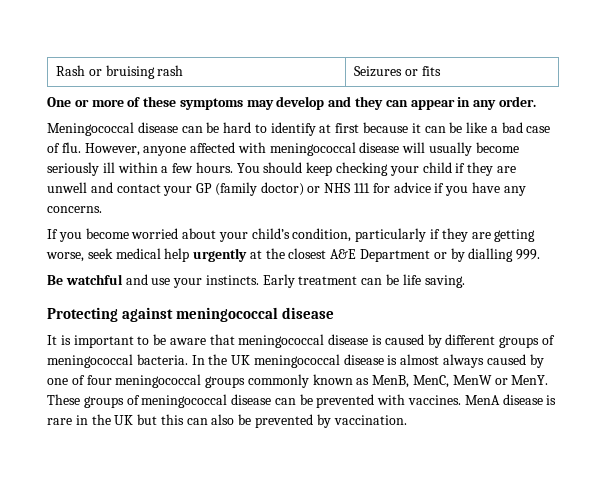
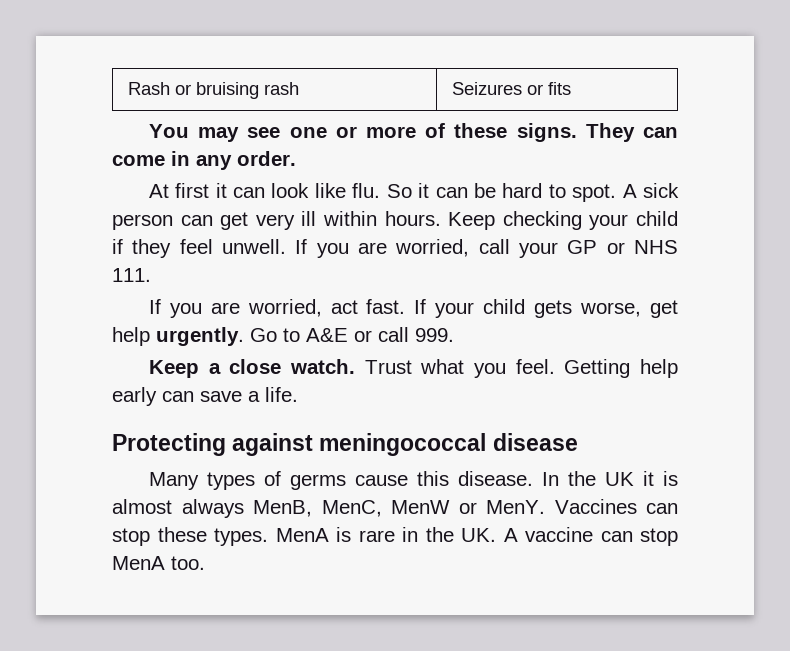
- One or more of these symptoms may develop and they can appear in any order.
- Meningococcal disease can be hard to identify at first because it can be like a bad case of flu. However, anyone affected with meningococcal disease will usually become seriously ill within a few hours. You should keep checking your child if they are unwell and contact your GP (family doctor) or NHS 111 for advice if you have any concerns.
- If you become worried about your child’s condition, particularly if they are getting worse, seek medical help urgently at the closest A&E Department or by dialling 999.
- Be watchful and use your instincts. Early treatment can be life saving.
+ You may see one or more of these signs. They can come in any order.
+ At first it can look like flu. So it can be hard to spot. A sick person can get very ill within hours. Keep checking your child if they feel unwell. If you are worried, call your GP or NHS 111.
+ If you are worried, act fast. If your child gets worse, get help urgently. Go to A&E or call 999.
+ Keep a close watch. Trust what you feel. Getting help early can save a life.
  Protecting against meningococcal disease
- It is important to be aware that meningococcal disease is caused by different groups of meningococcal bacteria.
+ Many types of germs cause this disease.
- In the UK meningococcal disease is almost always caused by one of four meningococcal groups commonly known as MenB, MenC, MenW or MenY.
+ In the UK it is almost always MenB, MenC, MenW or MenY.
- These groups of meningococcal disease can be prevented with vaccines. MenA disease is rare in the UK but this can also be prevented by vaccination.
+ Vaccines can stop these types. MenA is rare in the UK. A vaccine can stop MenA too.

